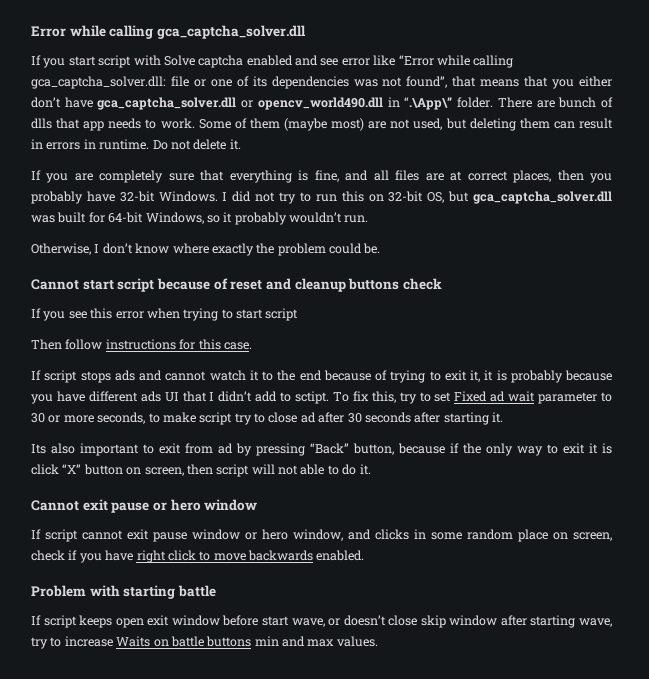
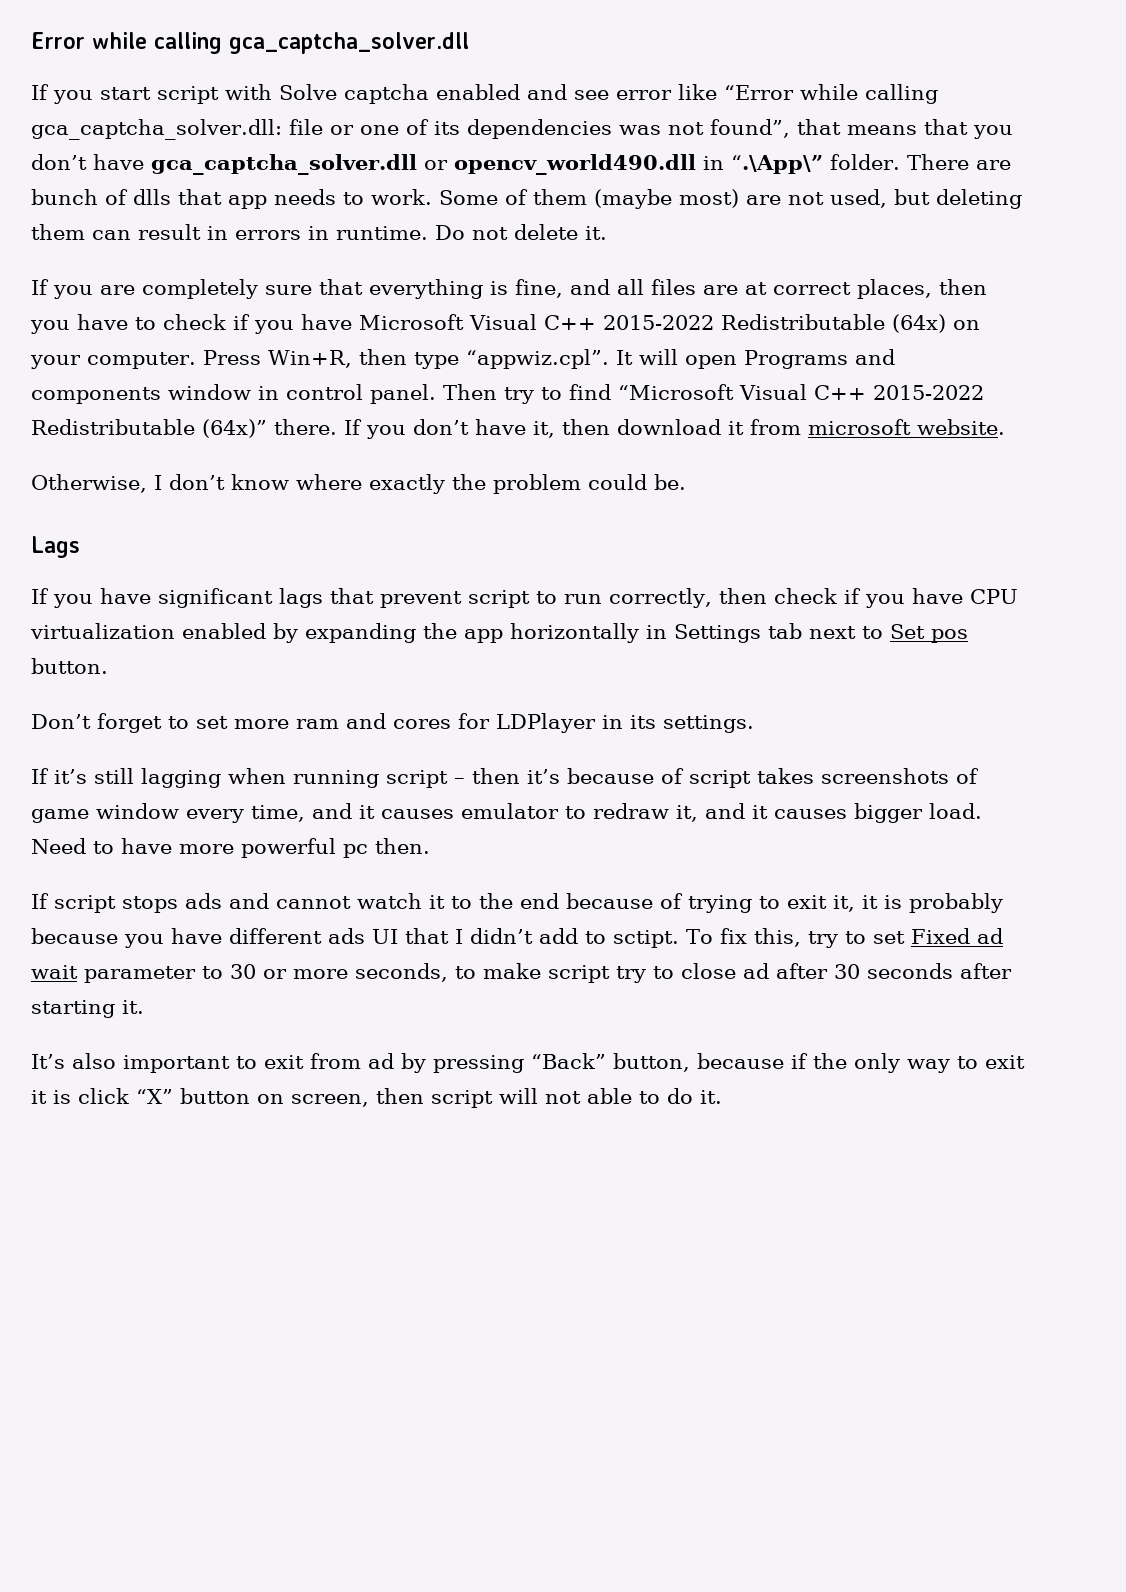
- If you start script with Solve captcha enabled and see error like “Error while calling gca_captcha_solver.dll: file or one of its dependencies was not found”, that means that you either don’t have gca_captcha_solver.dll or opencv_world490.dll in “.\App\” folder.
+ If you start script with Solve captcha enabled and see error like “Error while calling gca_captcha_solver.dll: file or one of its dependencies was not found”, that means that you don’t have gca_captcha_solver.dll or opencv_world490.dll in “.\App\” folder.
- If you are completely sure that everything is fine, and all files are at correct places, then you probably have 32-bit Windows. I did not try to run this on 32-bit OS, but gca_captcha_solver.dll was built for 64-bit Windows, so it probably wouldn’t run.
+ If you are completely sure that everything is fine, and all files are at correct places, then you have to check if you have Microsoft Visual C++ 2015-2022 Redistributable (64x) on your computer. Press Win+R, then type “appwiz.cpl”. It will open Programs and components window in control panel. Then try to find “Microsoft Visual C++ 2015-2022 Redistributable (64x)” there. If you don’t have it, then download it from microsoft website.
- Cannot start script because of reset and cleanup buttons check
- If you see this error when trying to start script
- Then follow instructions for this case.
+ Lags
+ If you have significant lags that prevent script to run correctly, then check if you have CPU virtualization enabled by expanding the app horizontally in Settings tab next to Set pos button.
+ Don’t forget to set more ram and cores for LDPlayer in its settings.
+ If it’s still lagging when running script – then it’s because of script takes screenshots of game window every time, and it causes emulator to redraw it, and it causes bigger load. Need to have more powerful pc then.
- Its also important to exit from ad by pressing “Back” button, because if the only way to exit it is click “X” button on screen, then script will not able to do it.
+ It’s also important to exit from ad by pressing “Back” button, because if the only way to exit it is click “X” button on screen, then script will not able to do it.
- Cannot exit pause or hero window
- If script cannot exit pause window or hero window, and clicks in some random place on screen, check if you have right click to move backwards enabled.
- Problem with starting battle
- If script keeps open exit window before start wave, or doesn’t close skip window after starting wave, try to increase Waits on battle buttons min and max values.

